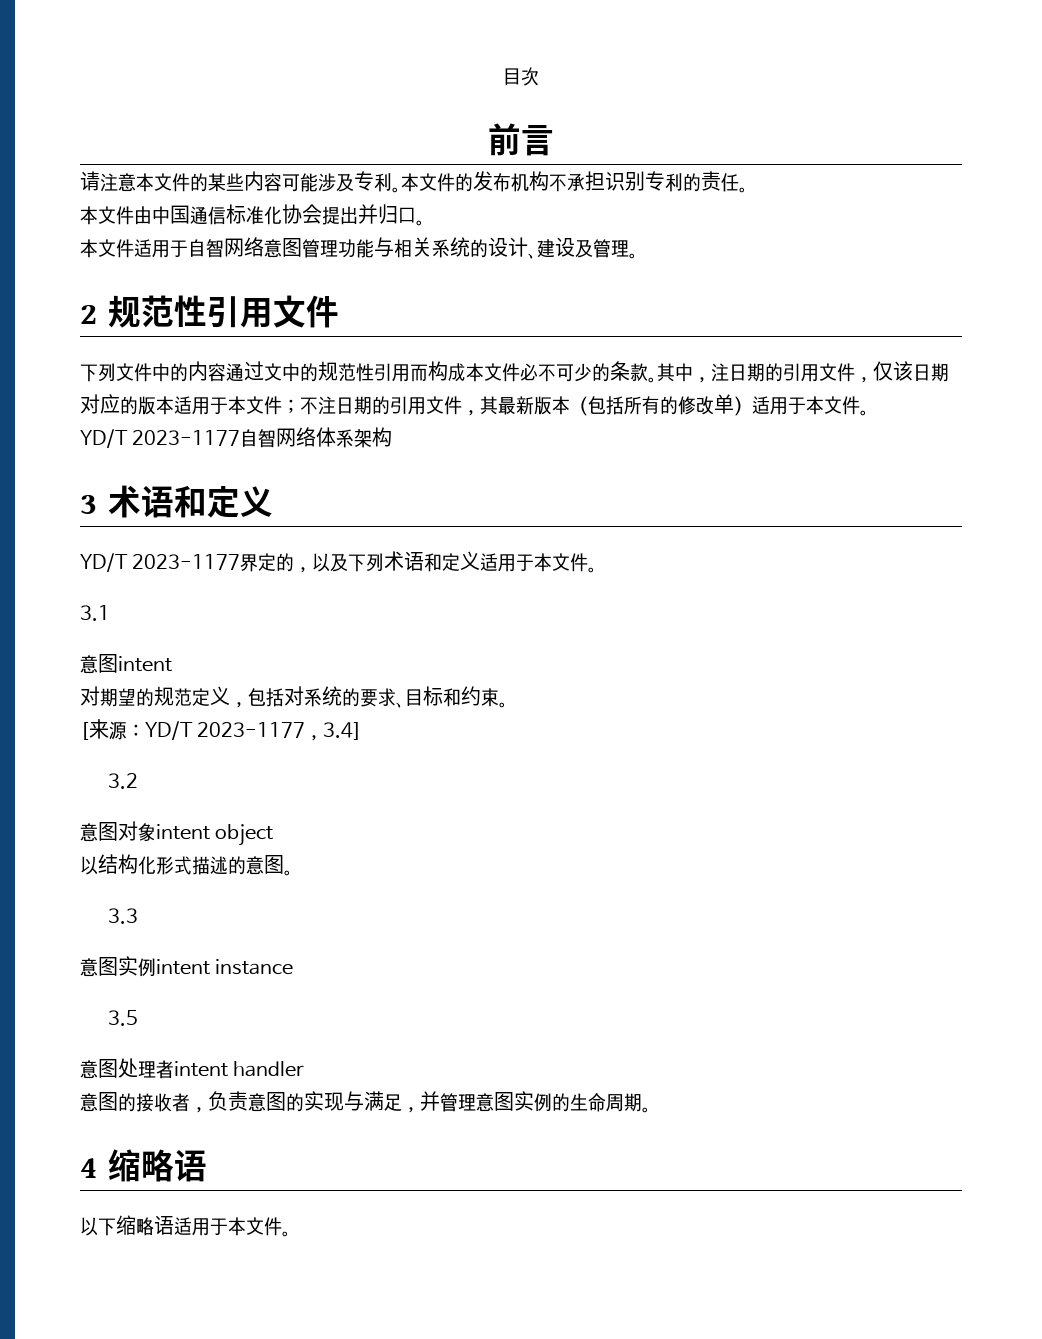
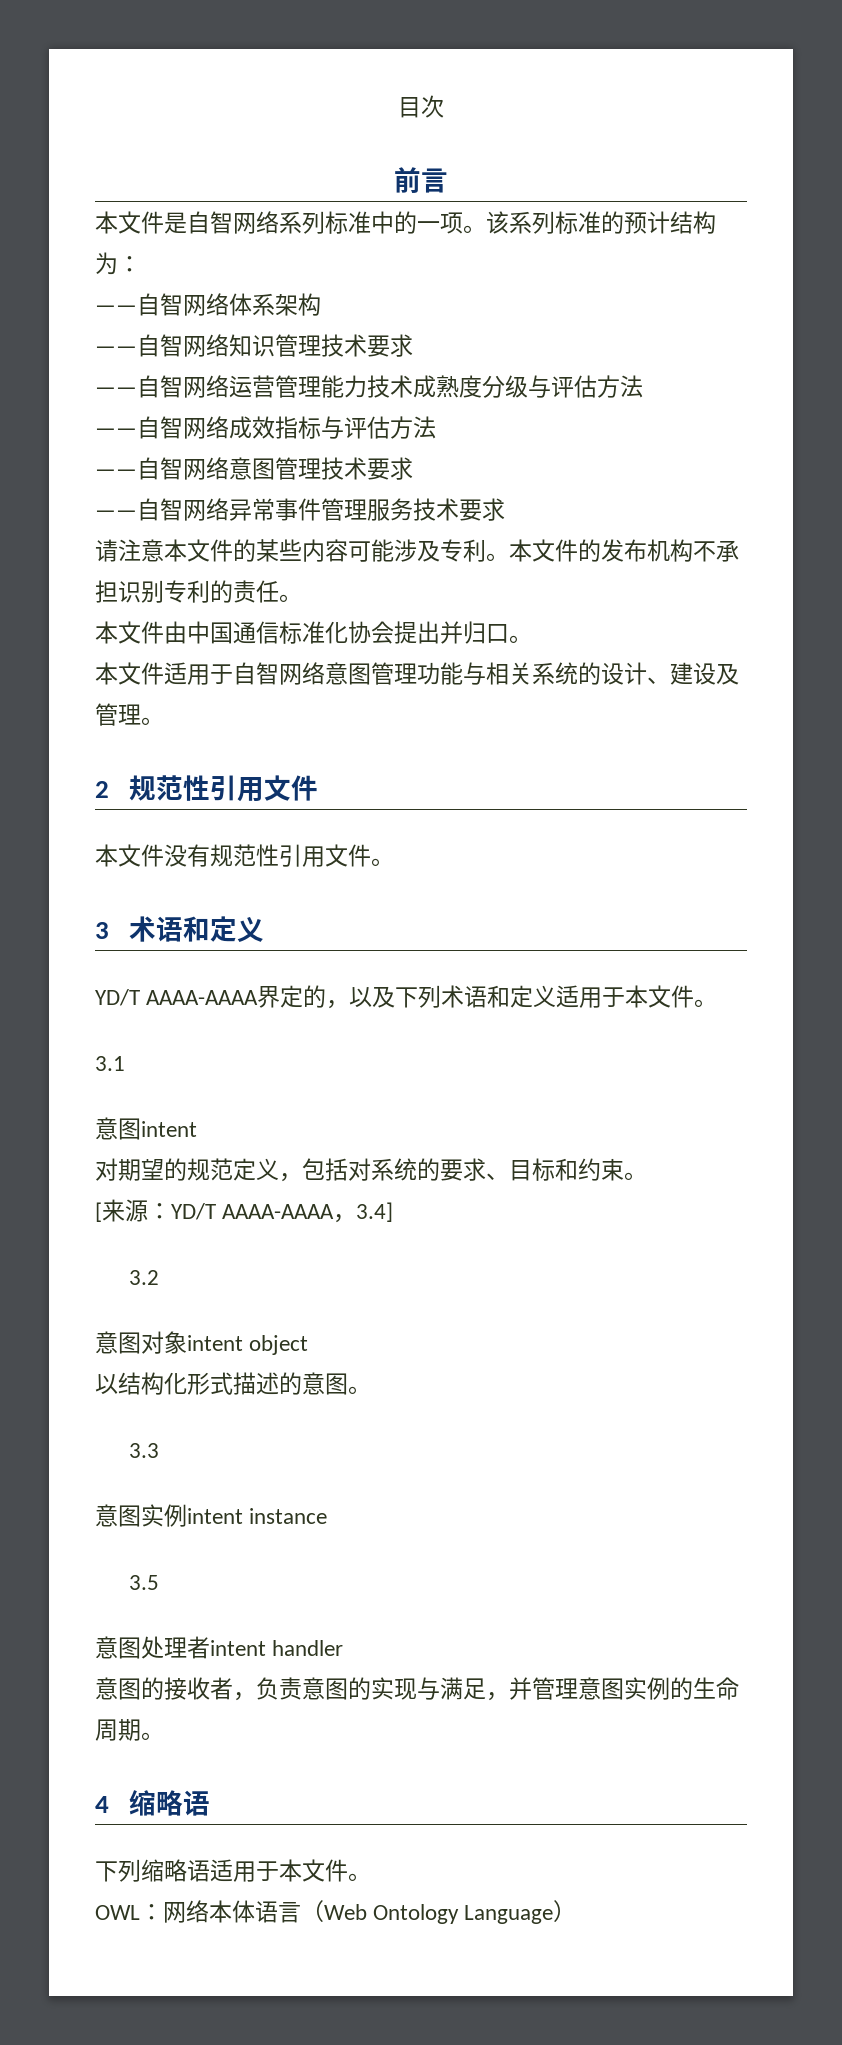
+ 本文件是自智网络系列标准中的一项。该系列标准的预计结构为：
+ ——自智网络体系架构
+ ——自智网络知识管理技术要求
+ ——自智网络运营管理能力技术成熟度分级与评估方法
+ ——自智网络成效指标与评估方法
+ ——自智网络意图管理技术要求
+ ——自智网络异常事件管理服务技术要求
- 下列文件中的内容通过文中的规范性引用而构成本文件必不可少的条款。其中，注日期的引用文件，仅该日期对应的版本适用于本文件；不注日期的引用文件，其最新版本（包括所有的修改单）适用于本文件。
- YD/T 2023-1177自智网络体系架构
+ 本文件没有规范性引用文件。
- YD/T 2023-1177界定的，以及下列术语和定义适用于本文件。
+ YD/T AAAA-AAAA界定的，以及下列术语和定义适用于本文件。
- [来源：YD/T 2023-1177，3.4]
+ [来源：YD/T AAAA-AAAA，3.4]
- 以下缩略语适用于本文件。
+ 下列缩略语适用于本文件。
+ OWL：网络本体语言（Web Ontology Language）

